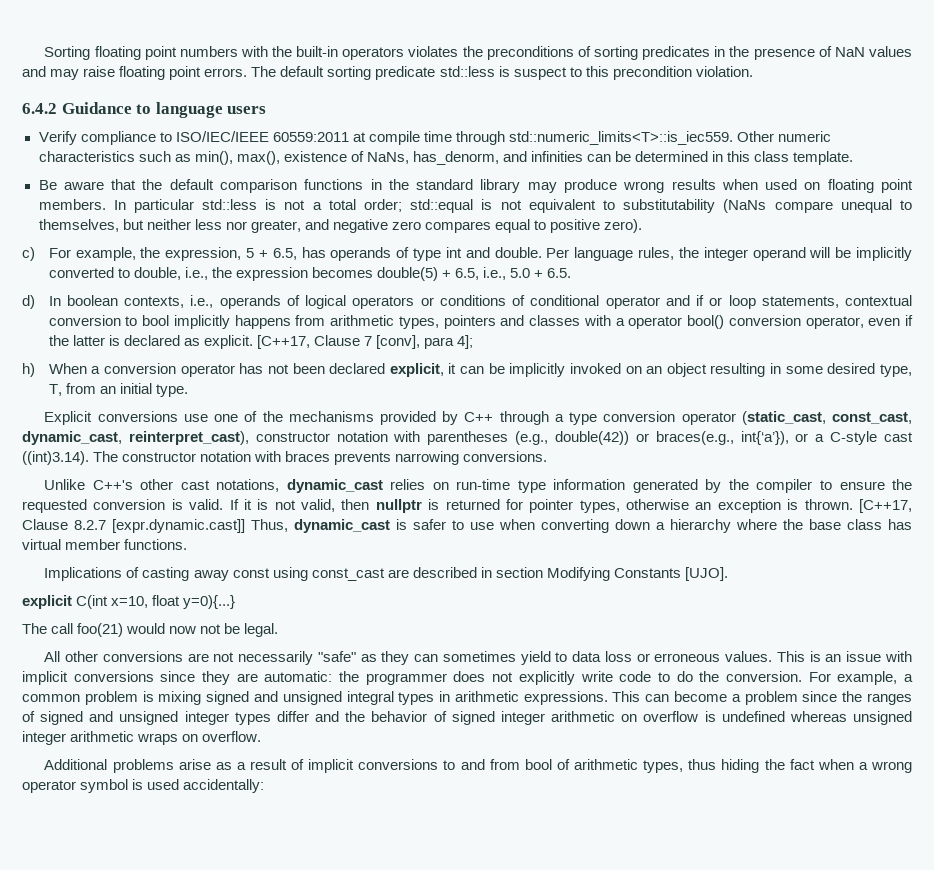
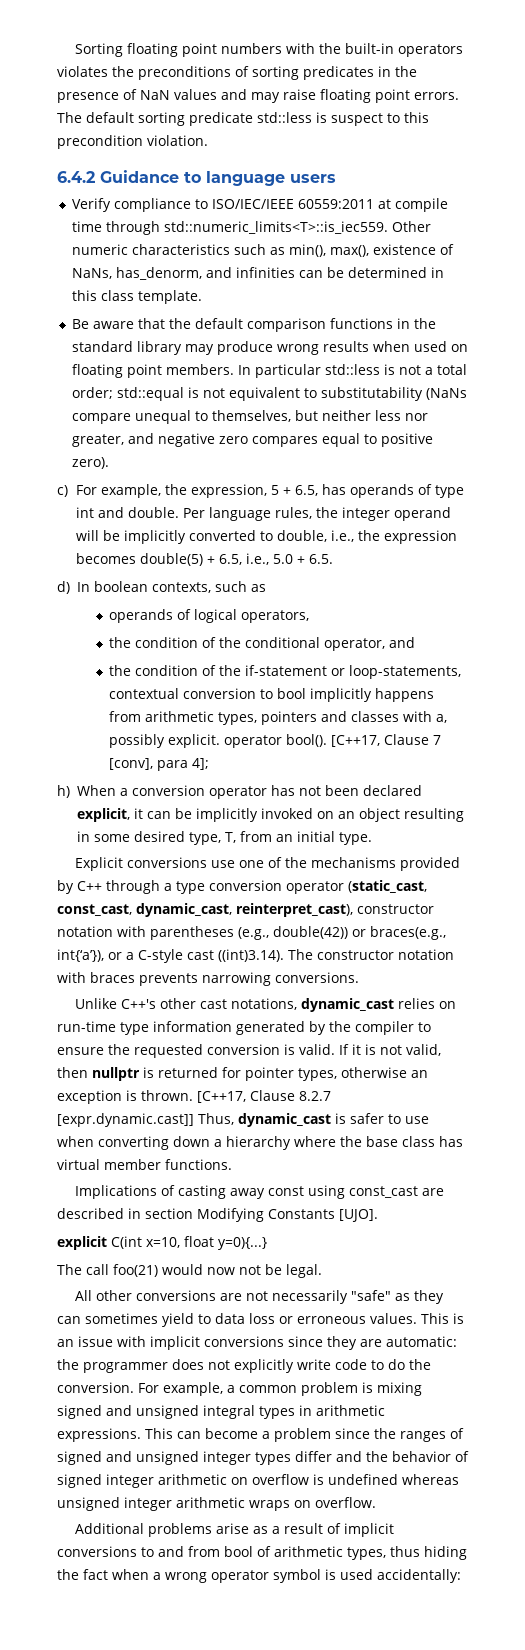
- d) In boolean contexts, i.e., operands of logical operators or conditions of conditional operator and if or loop statements, contextual conversion to bool implicitly happens from arithmetic types, pointers and classes with a operator bool() conversion operator, even if the latter is declared as explicit.
+ d) In boolean contexts, such as
+ operands of logical operators,
+ the condition of the conditional operator, and
+ the condition of the if-statement or loop-statements, contextual conversion to bool implicitly happens from arithmetic types, pointers and classes with a, possibly explicit. operator bool().

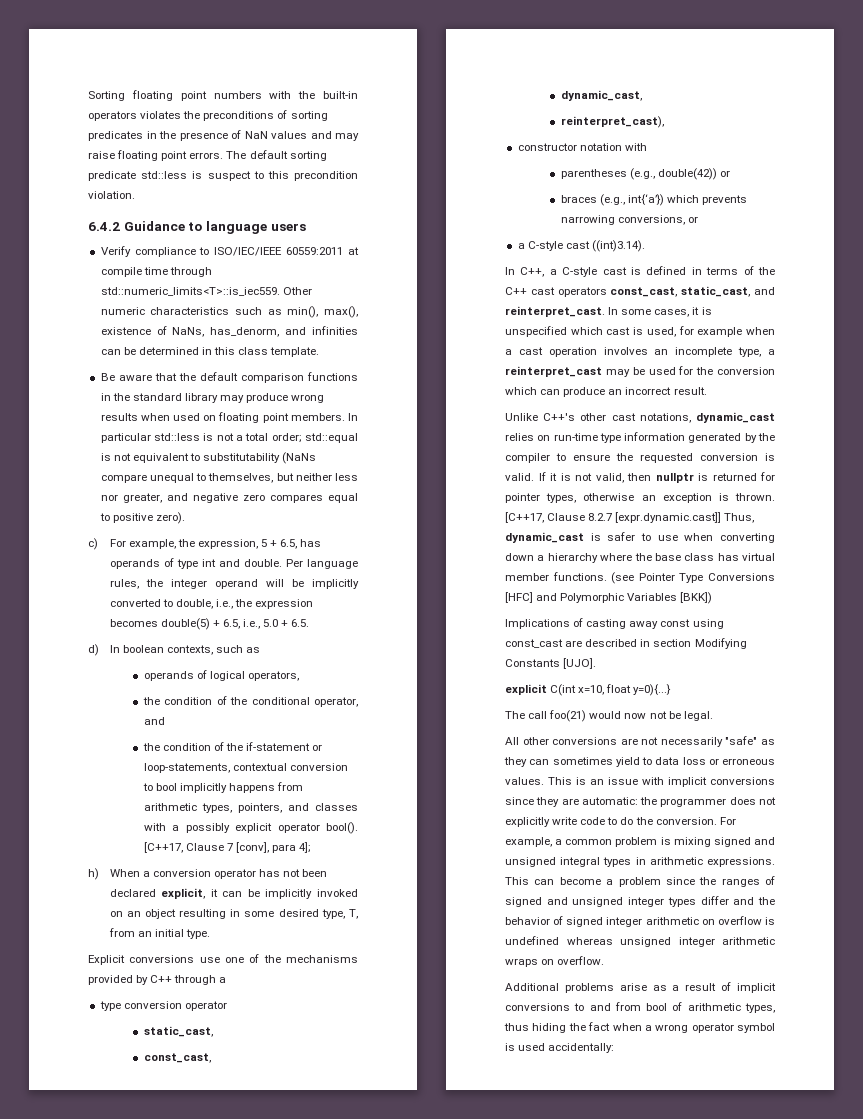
- the condition of the if-statement or loop-statements, contextual conversion to bool implicitly happens from arithmetic types, pointers and classes with a, possibly explicit. operator bool().
+ the condition of the if-statement or loop-statements, contextual conversion to bool implicitly happens from arithmetic types, pointers, and classes with a possibly explicit operator bool().
- Explicit conversions use one of the mechanisms provided by C++ through a type conversion operator (static_cast, const_cast, dynamic_cast, reinterpret_cast), constructor notation with parentheses (e.g., double(42)) or braces(e.g., int{‘a’}), or a C-style cast ((int)3.14). The constructor notation with braces prevents narrowing conversions.
+ Explicit conversions use one of the mechanisms provided by C++ through a
+ type conversion operator
+ static_cast,
+ const_cast,
+ dynamic_cast,
+ reinterpret_cast),
+ constructor notation with
+ parentheses (e.g., double(42)) or
+ braces (e.g., int{‘a’}) which prevents narrowing conversions, or
+ a C-style cast ((int)3.14).
+ In C++, a C-style cast is defined in terms of the C++ cast operators const_cast, static_cast, and reinterpret_cast. In some cases, it is unspecified which cast is used, for example when a cast operation involves an incomplete type, a reinterpret_cast may be used for the conversion which can produce an incorrect result.
+ (see Pointer Type Conversions [HFC] and Polymorphic Variables [BKK])

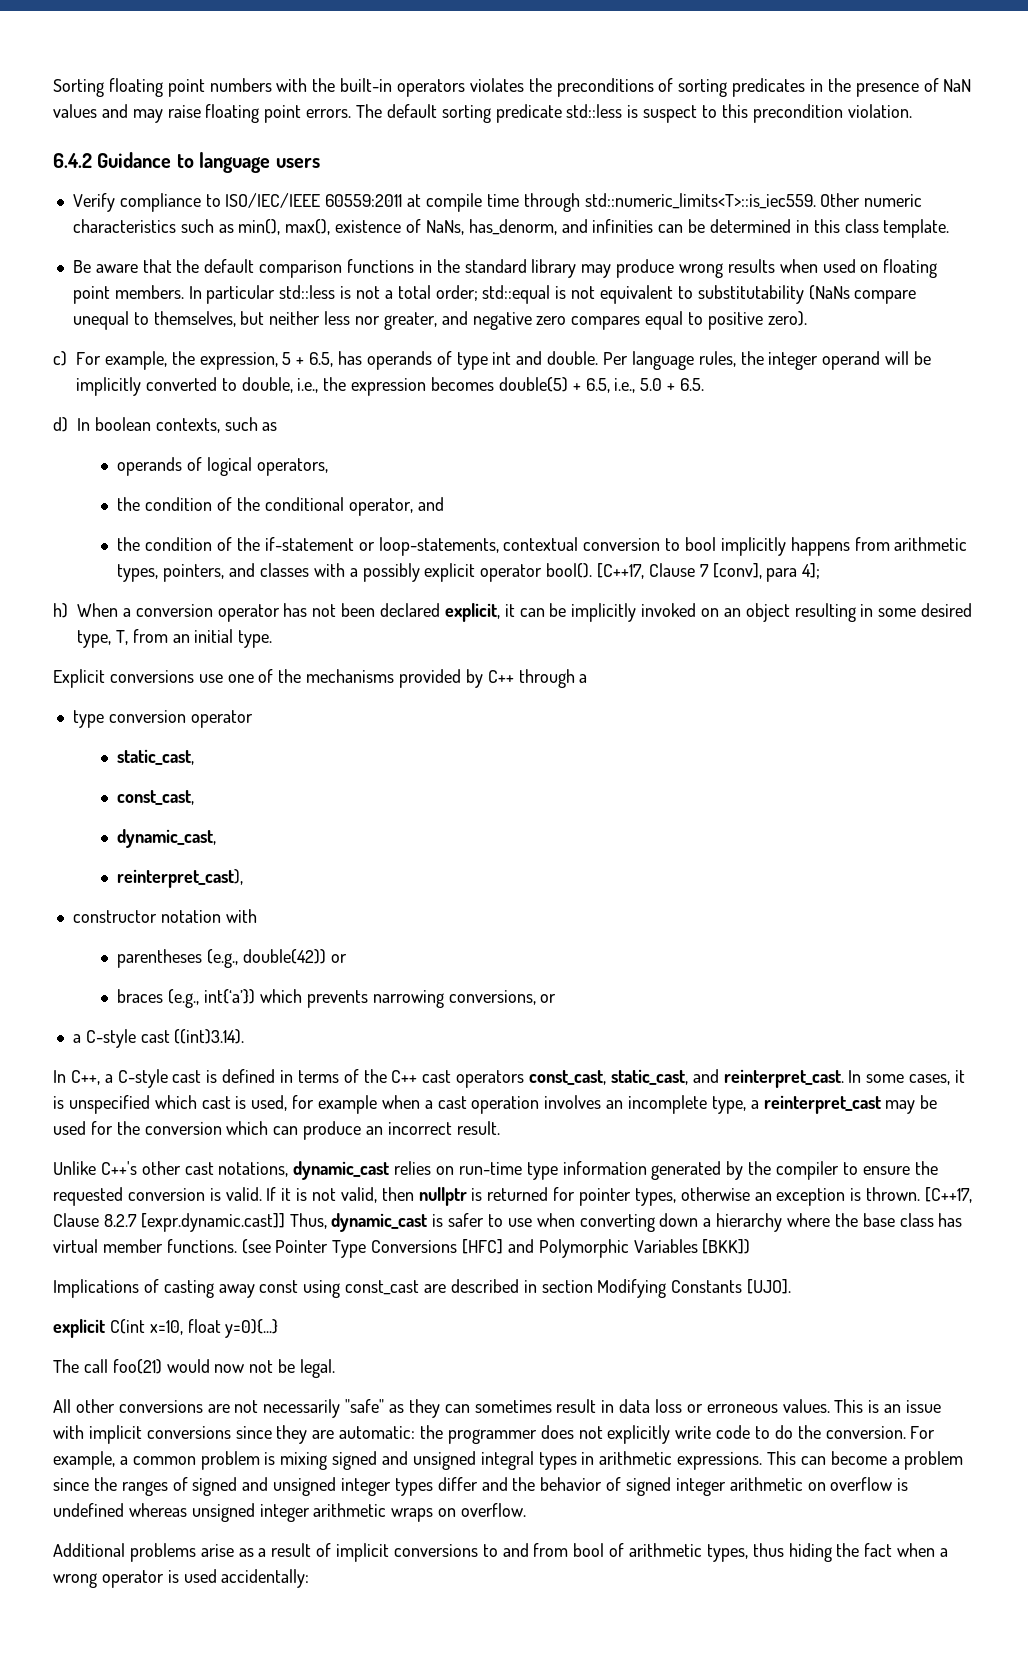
- All other conversions are not necessarily "safe" as they can sometimes yield to data loss or erroneous values.
+ All other conversions are not necessarily "safe" as they can sometimes result in data loss or erroneous values.
- Additional problems arise as a result of implicit conversions to and from bool of arithmetic types, thus hiding the fact when a wrong operator symbol is used accidentally:
+ Additional problems arise as a result of implicit conversions to and from bool of arithmetic types, thus hiding the fact when a wrong operator is used accidentally:

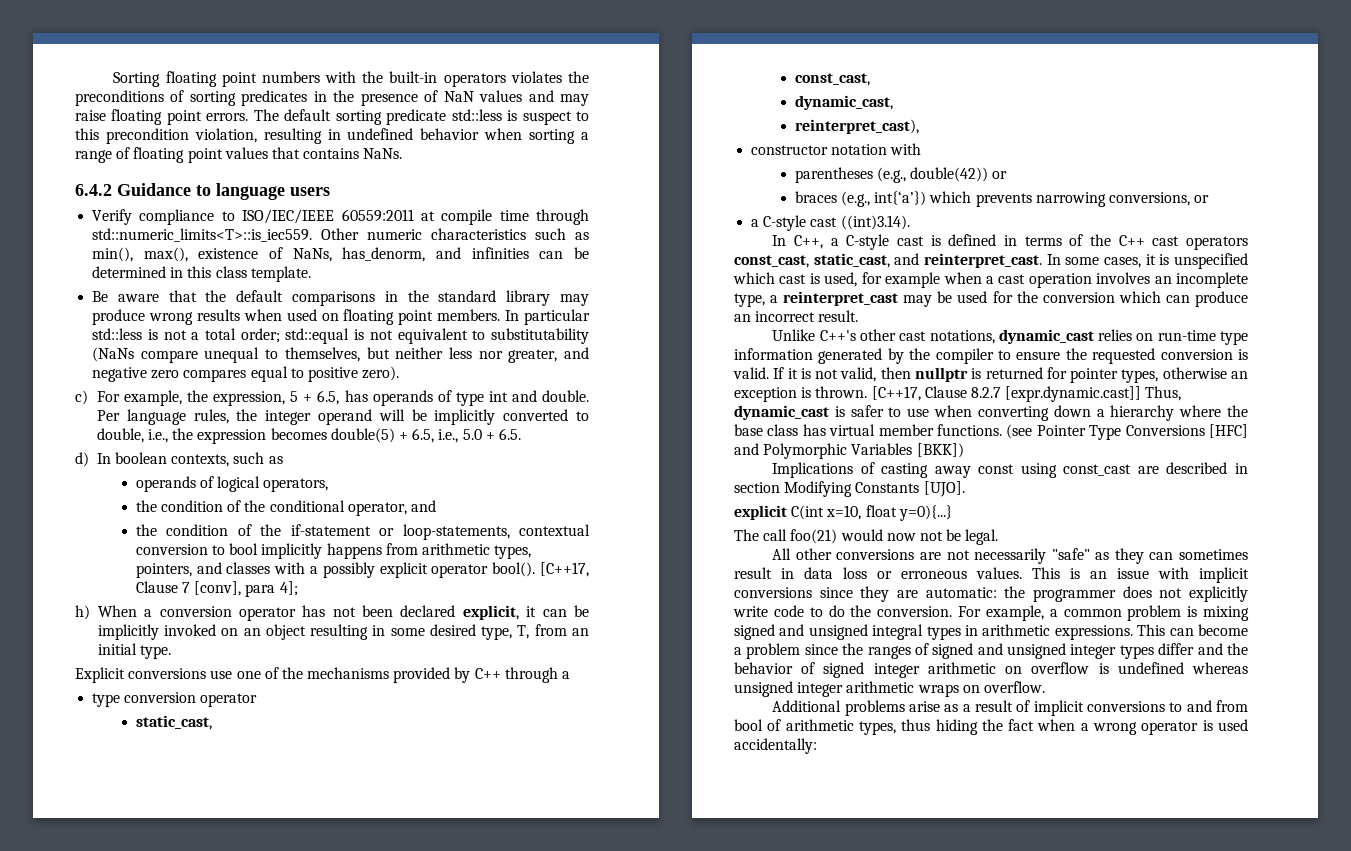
- The default sorting predicate std::less is suspect to this precondition violation.
+ The default sorting predicate std::less is suspect to this precondition violation, resulting in undefined behavior when sorting a range of floating point values that contains NaNs.
- Be aware that the default comparison functions in the standard library may produce wrong results when used on floating point members.
+ Be aware that the default comparisons in the standard library may produce wrong results when used on floating point members.

